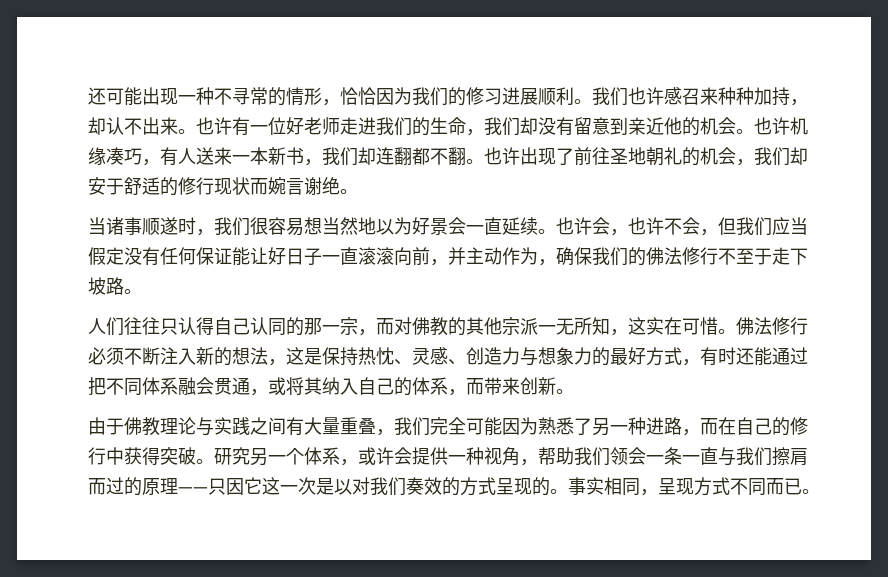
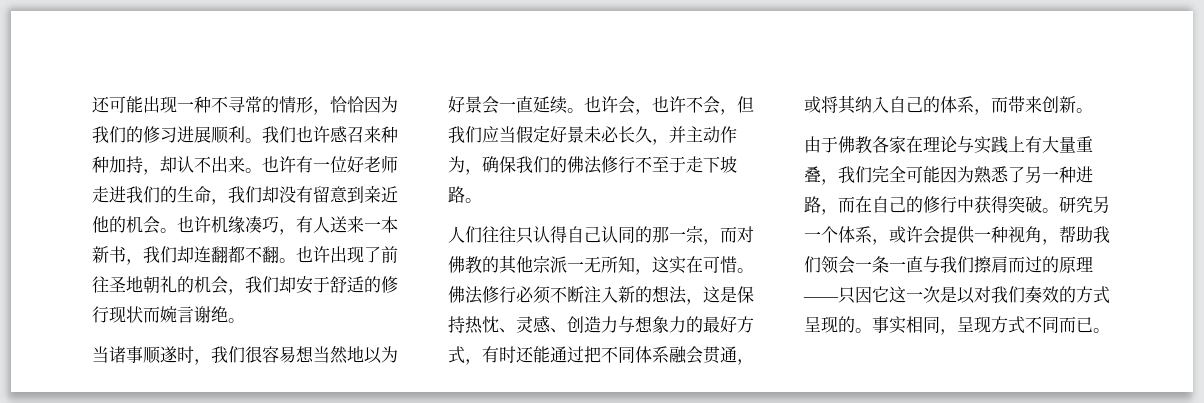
- 也许会，也许不会，但我们应当假定没有任何保证能让好日子一直滚滚向前，并主动作为，确保我们的佛法修行不至于走下坡路。
+ 也许会，也许不会，但我们应当假定好景未必长久，并主动作为，确保我们的佛法修行不至于走下坡路。
- 由于佛教理论与实践之间有大量重叠，我们完全可能因为熟悉了另一种进路，而在自己的修行中获得突破。
+ 由于佛教各家在理论与实践上有大量重叠，我们完全可能因为熟悉了另一种进路，而在自己的修行中获得突破。

